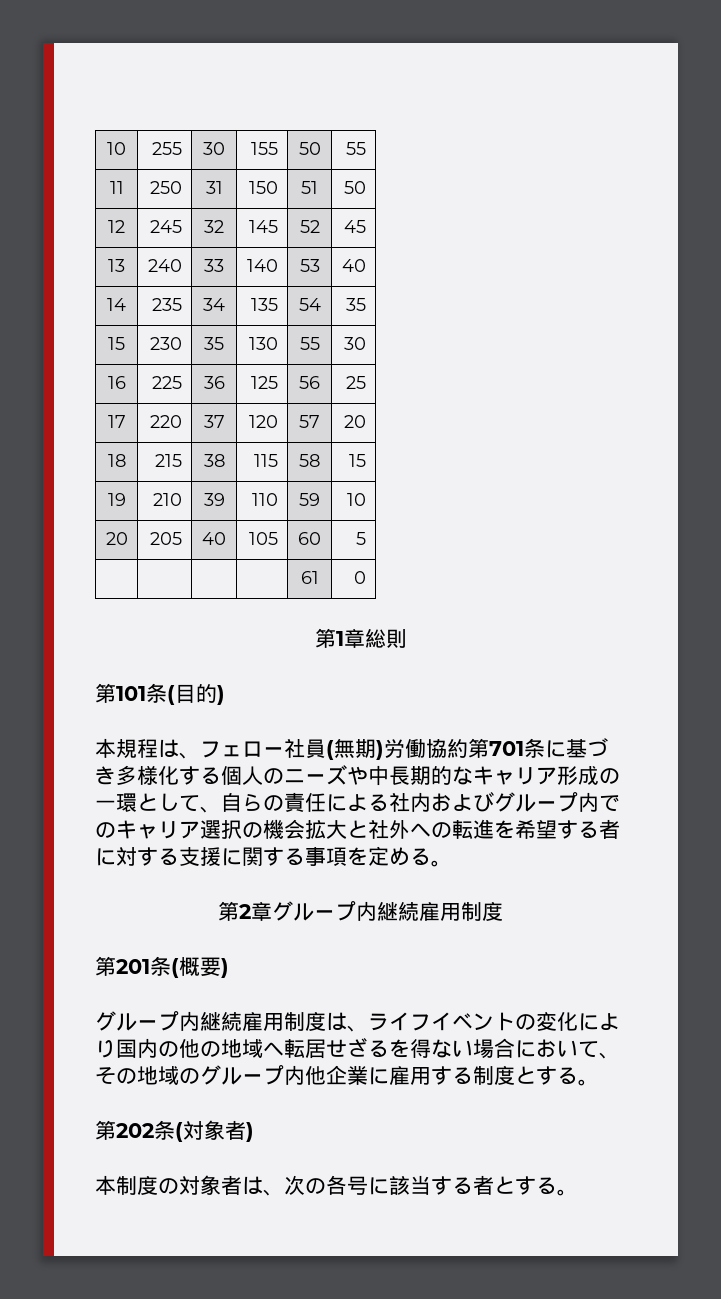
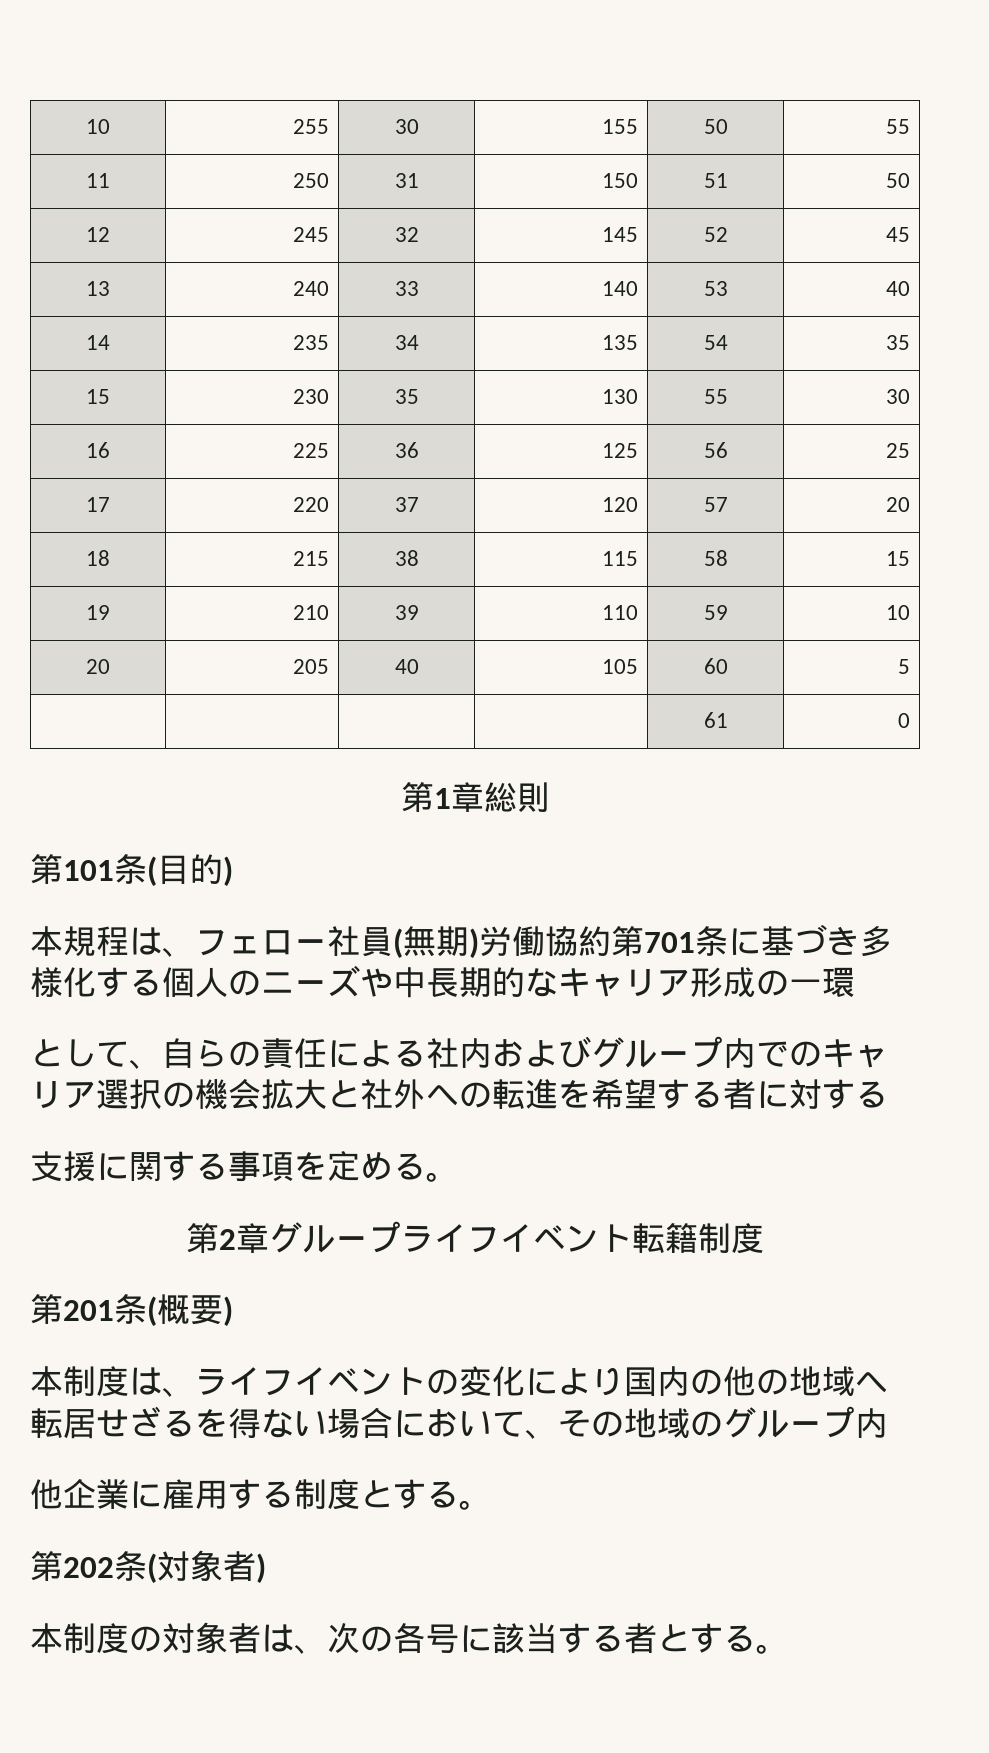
- 本規程は、フェロー社員(無期)労働協約第701条に基づき多様化する個人のニーズや中長期的なキャリア形成の一環として、自らの責任による社内およびグループ内でのキャリア選択の機会拡大と社外への転進を希望する者に対する支援に関する事項を定める。
+ 本規程は、フェロー社員(無期)労働協約第701条に基づき多様化する個人のニーズや中長期的なキャリア形成の一環
+ として、自らの責任による社内およびグループ内でのキャリア選択の機会拡大と社外への転進を希望する者に対する
+ 支援に関する事項を定める。
- 第2章グループ内継続雇用制度
+ 第2章グループライフイベント転籍制度
- グループ内継続雇用制度は、ライフイベントの変化により国内の他の地域へ転居せざるを得ない場合において、その地域のグループ内他企業に雇用する制度とする。
+ 本制度は、ライフイベントの変化により国内の他の地域へ転居せざるを得ない場合において、その地域のグループ内
+ 他企業に雇用する制度とする。

